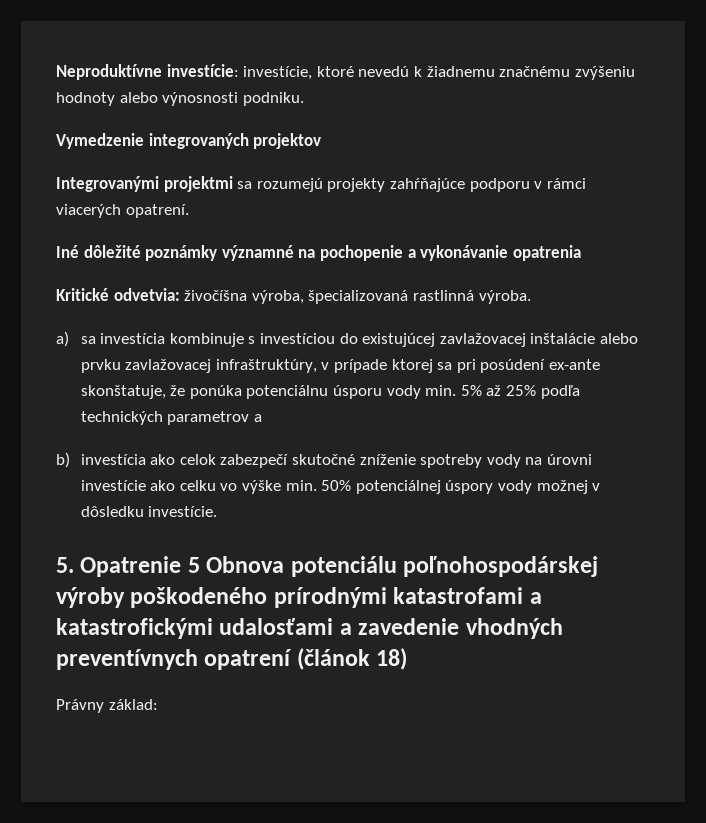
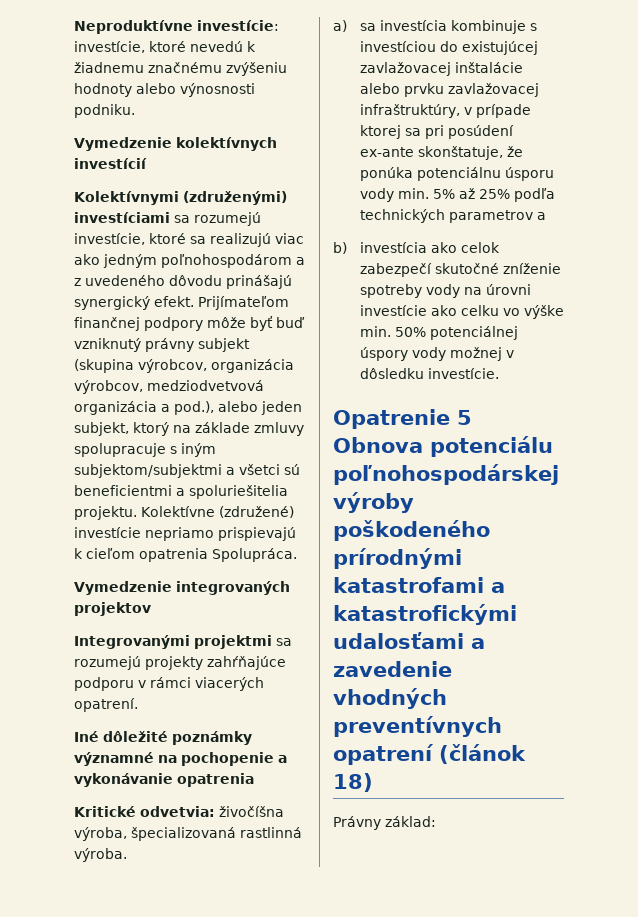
+ Vymedzenie kolektívnych investícií
+ Kolektívnymi (združenými) investíciami sa rozumejú investície, ktoré sa realizujú viac ako jedným poľnohospodárom a z uvedeného dôvodu prinášajú synergický efekt. Prijímateľom finančnej podpory môže byť buď vzniknutý právny subjekt (skupina výrobcov, organizácia výrobcov, medziodvetvová organizácia a pod.), alebo jeden subjekt, ktorý na základe zmluvy spolupracuje s iným subjektom/subjektmi a všetci sú beneficientmi a spoluriešitelia projektu. Kolektívne (združené) investície nepriamo prispievajú k cieľom opatrenia Spolupráca.
- 5. Opatrenie 5 Obnova potenciálu poľnohospodárskej výroby poškodeného prírodnými katastrofami a katastrofickými udalosťami a zavedenie vhodných preventívnych opatrení (článok 18)
+ Opatrenie 5 Obnova potenciálu poľnohospodárskej výroby poškodeného prírodnými katastrofami a katastrofickými udalosťami a zavedenie vhodných preventívnych opatrení (článok 18)

